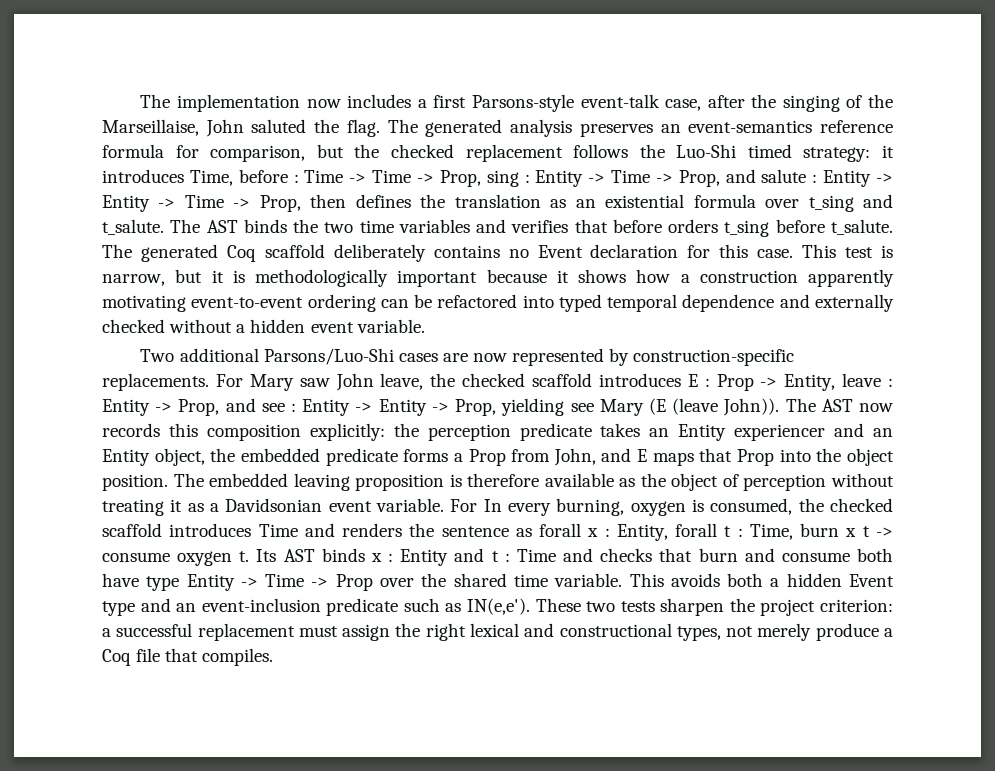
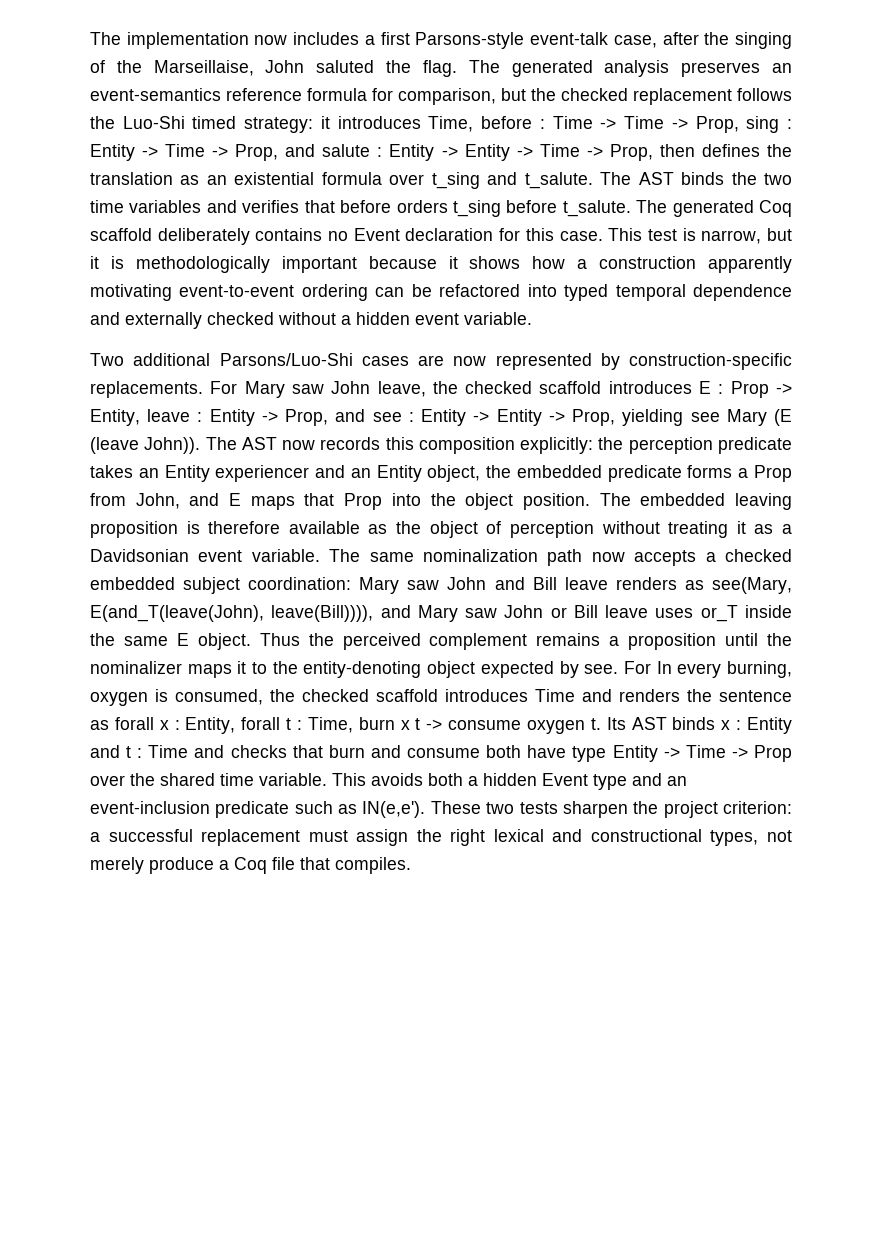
+ The same nominalization path now accepts a checked embedded subject coordination: Mary saw John and Bill leave renders as see(Mary, E(and_T(leave(John), leave(Bill)))), and Mary saw John or Bill leave uses or_T inside the same E object. Thus the perceived complement remains a proposition until the nominalizer maps it to the entity-denoting object expected by see.

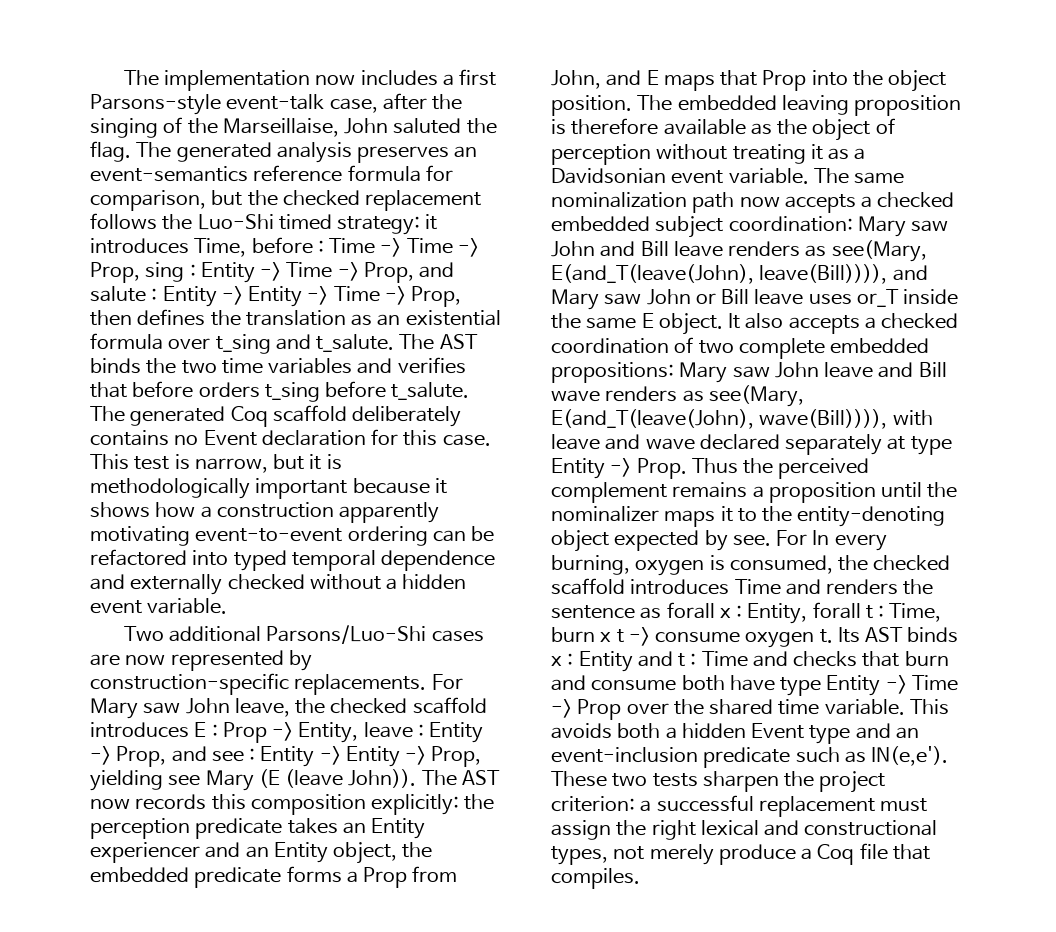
+ It also accepts a checked coordination of two complete embedded propositions: Mary saw John leave and Bill wave renders as see(Mary, E(and_T(leave(John), wave(Bill)))), with leave and wave declared separately at type Entity -> Prop.

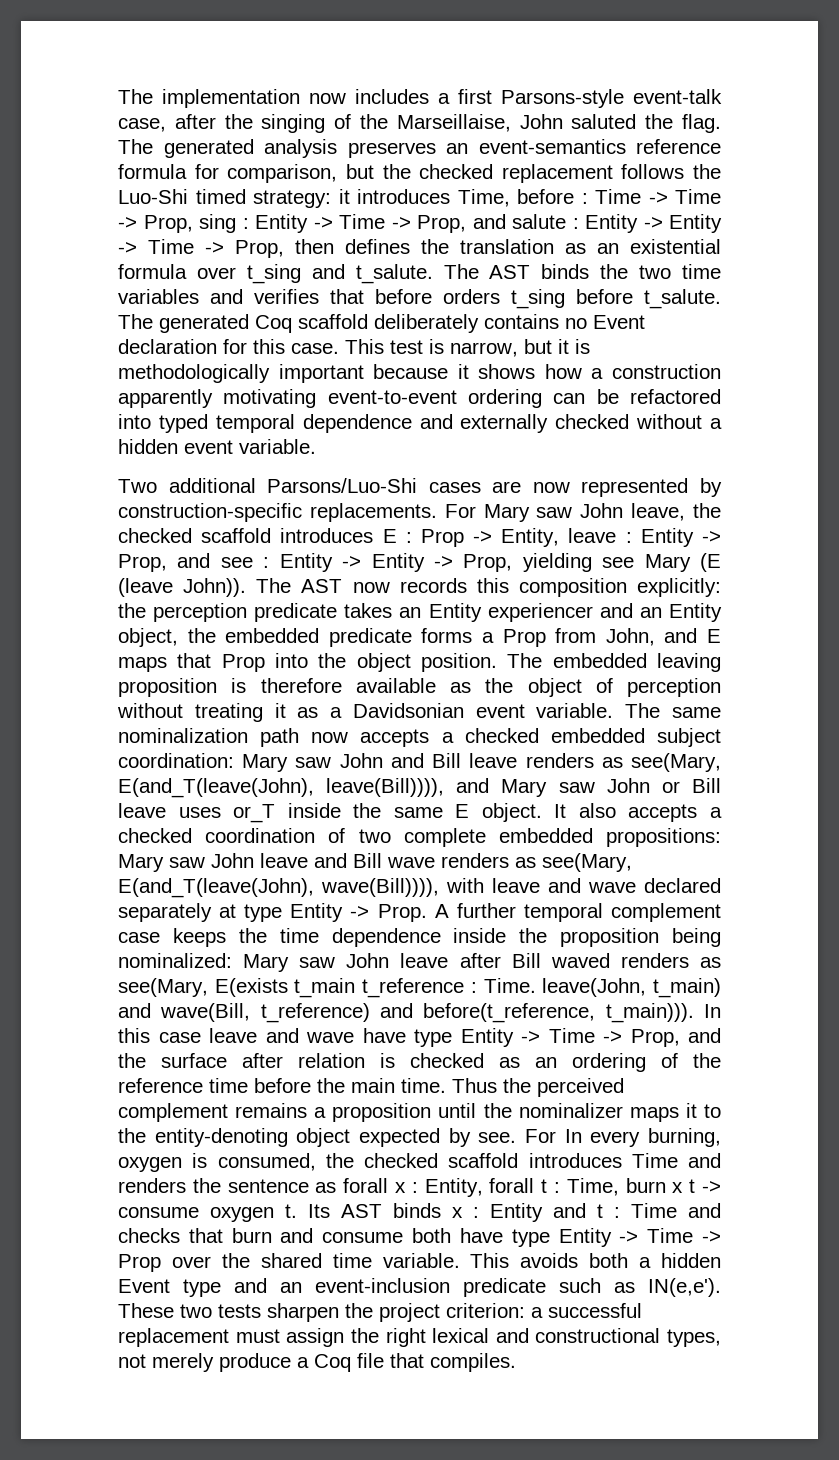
+ A further temporal complement case keeps the time dependence inside the proposition being nominalized: Mary saw John leave after Bill waved renders as see(Mary, E(exists t_main t_reference : Time. leave(John, t_main) and wave(Bill, t_reference) and before(t_reference, t_main))). In this case leave and wave have type Entity -> Time -> Prop, and the surface after relation is checked as an ordering of the reference time before the main time.

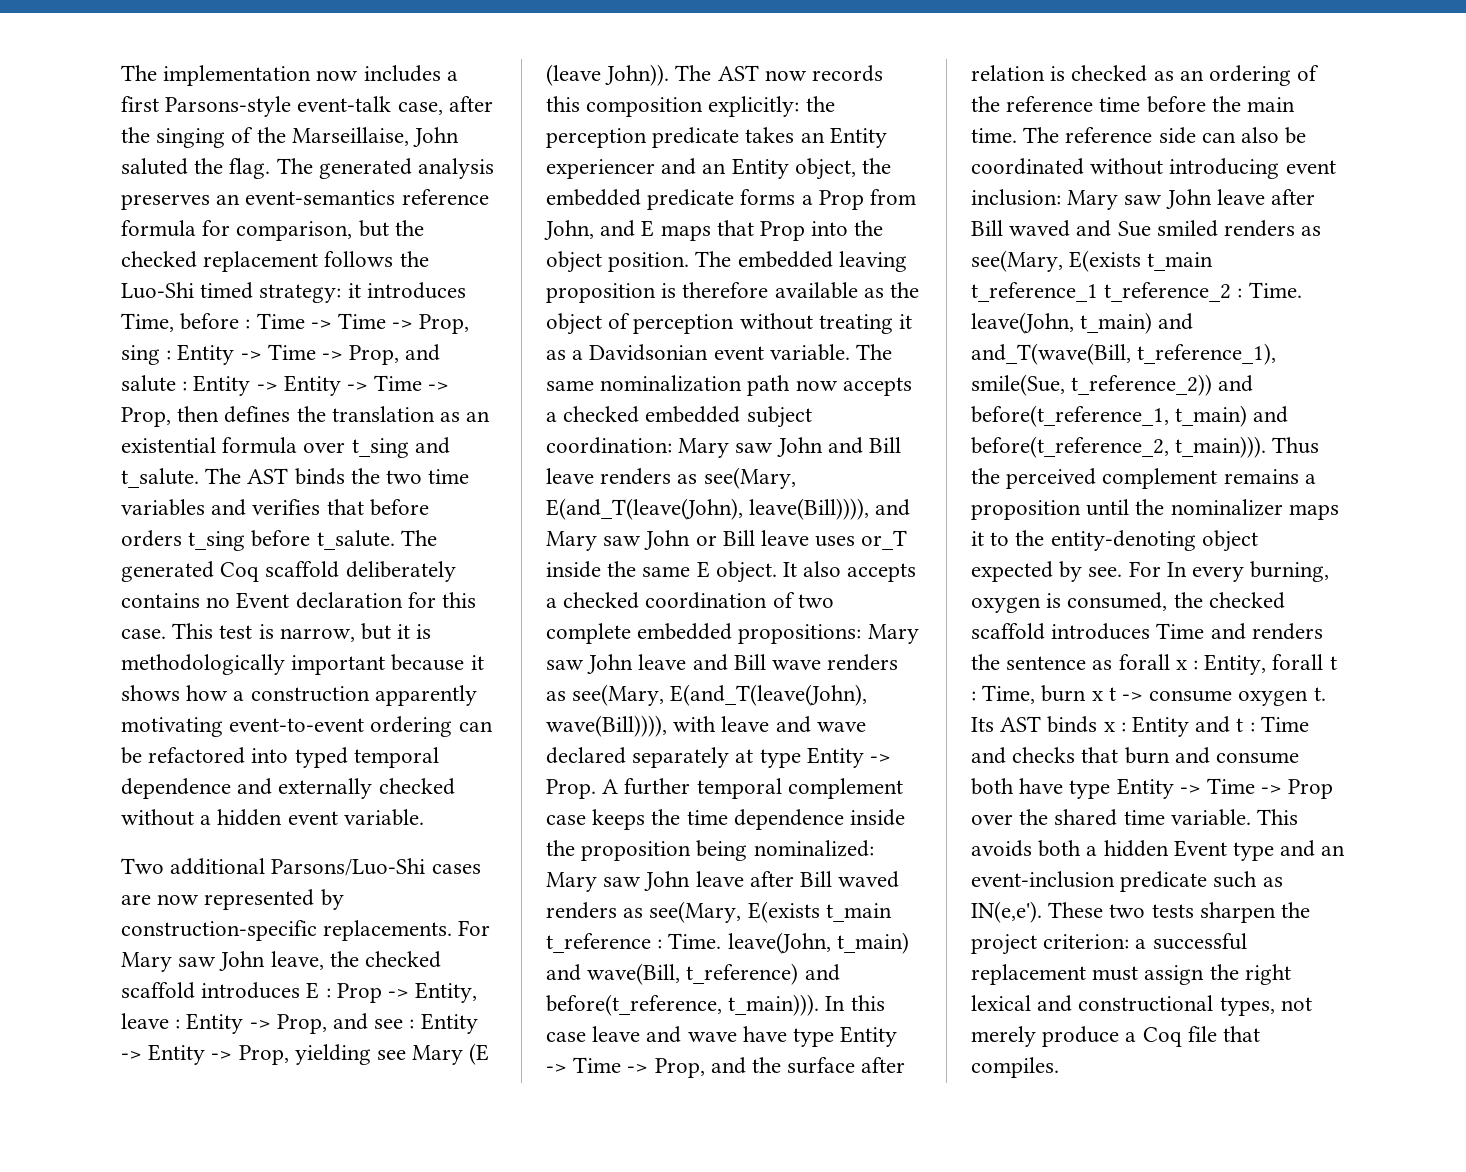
+ The reference side can also be coordinated without introducing event inclusion: Mary saw John leave after Bill waved and Sue smiled renders as see(Mary, E(exists t_main t_reference_1 t_reference_2 : Time. leave(John, t_main) and and_T(wave(Bill, t_reference_1), smile(Sue, t_reference_2)) and before(t_reference_1, t_main) and before(t_reference_2, t_main))).

